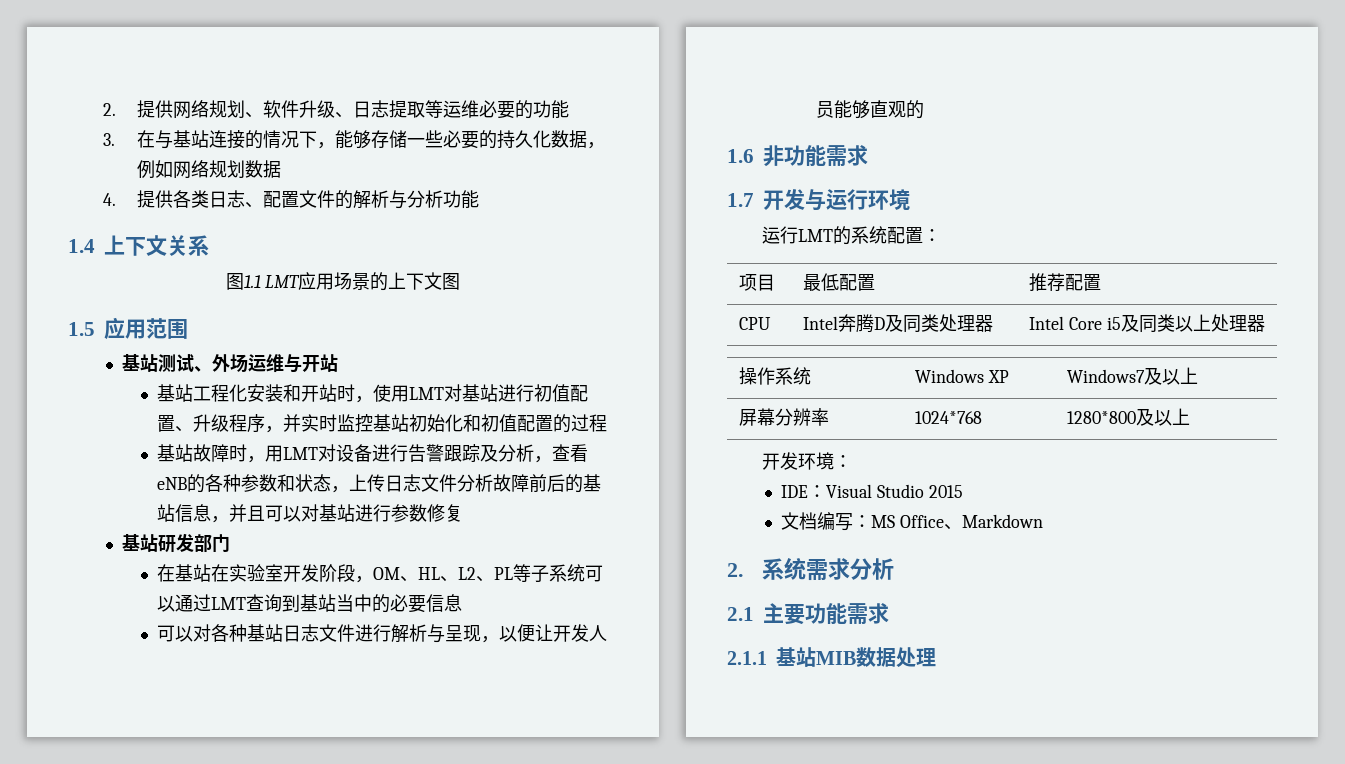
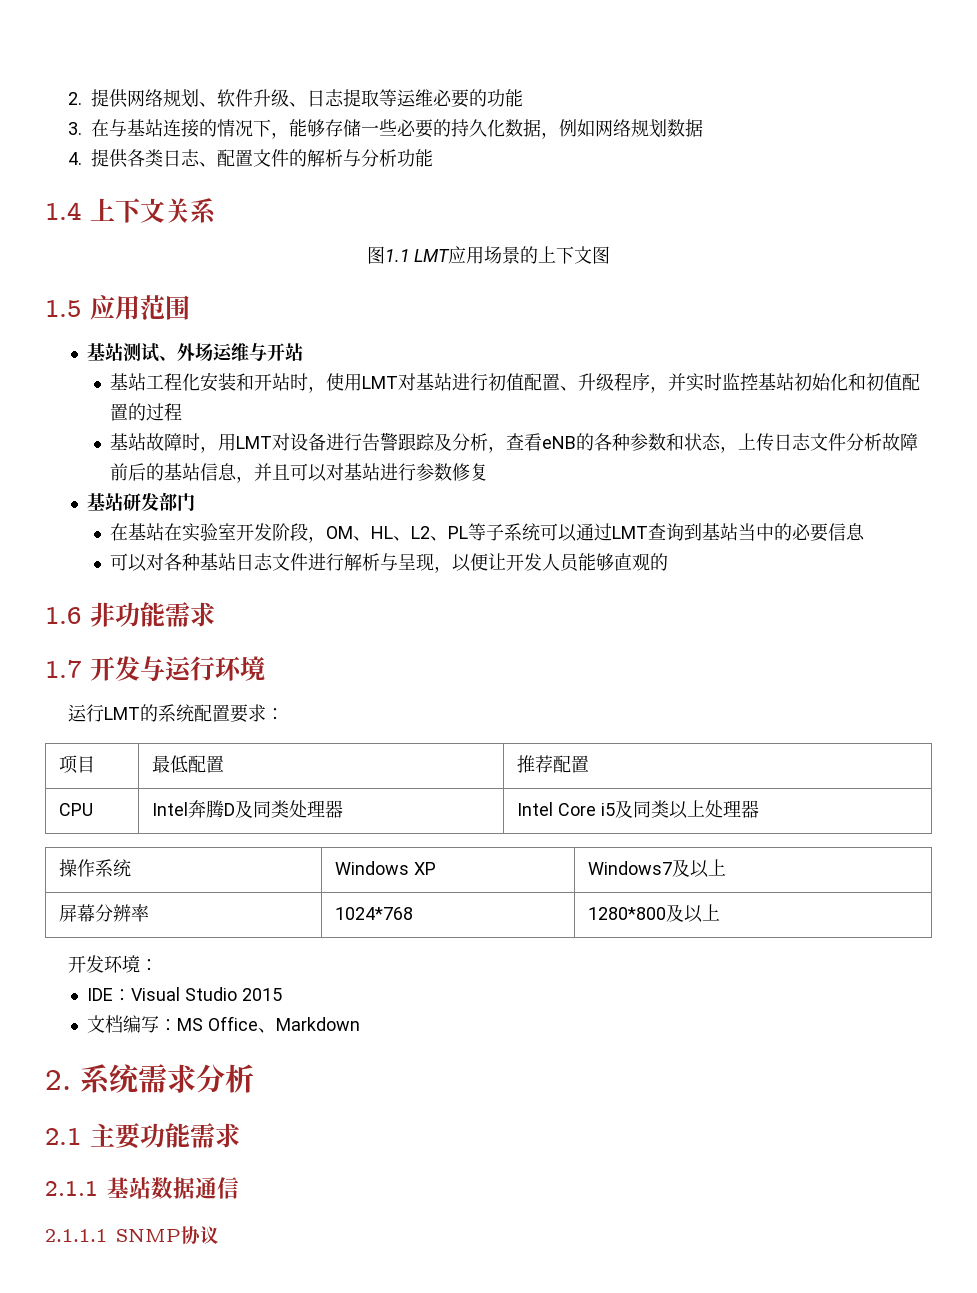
- 运行LMT的系统配置：
+ 运行LMT的系统配置要求：
- 2.1.1基站MIB数据处理
+ 2.1.1基站数据通信
+ 2.1.1.1 SNMP协议

